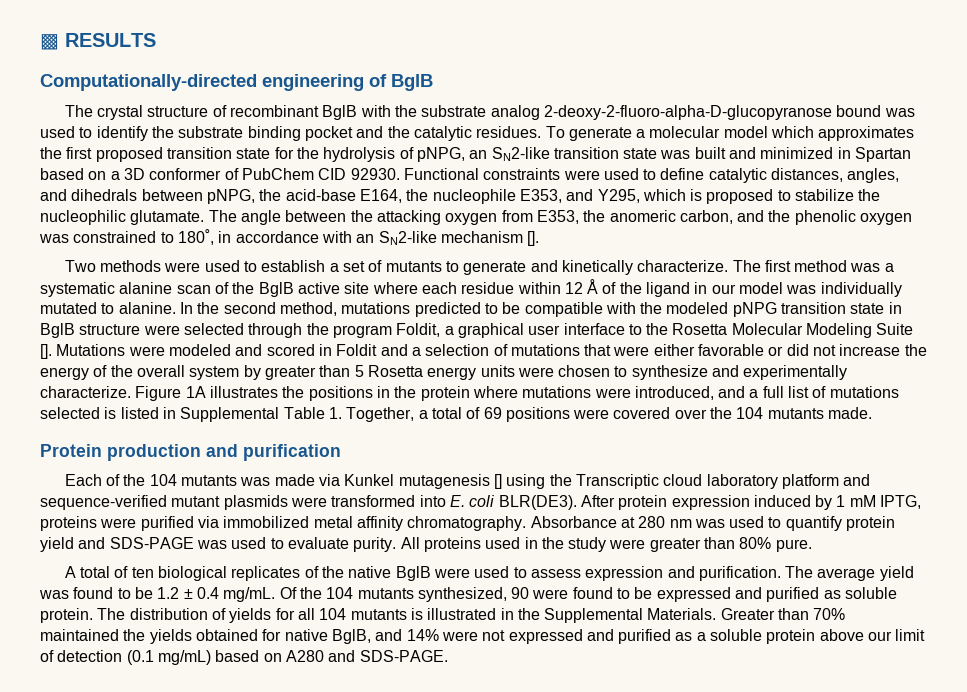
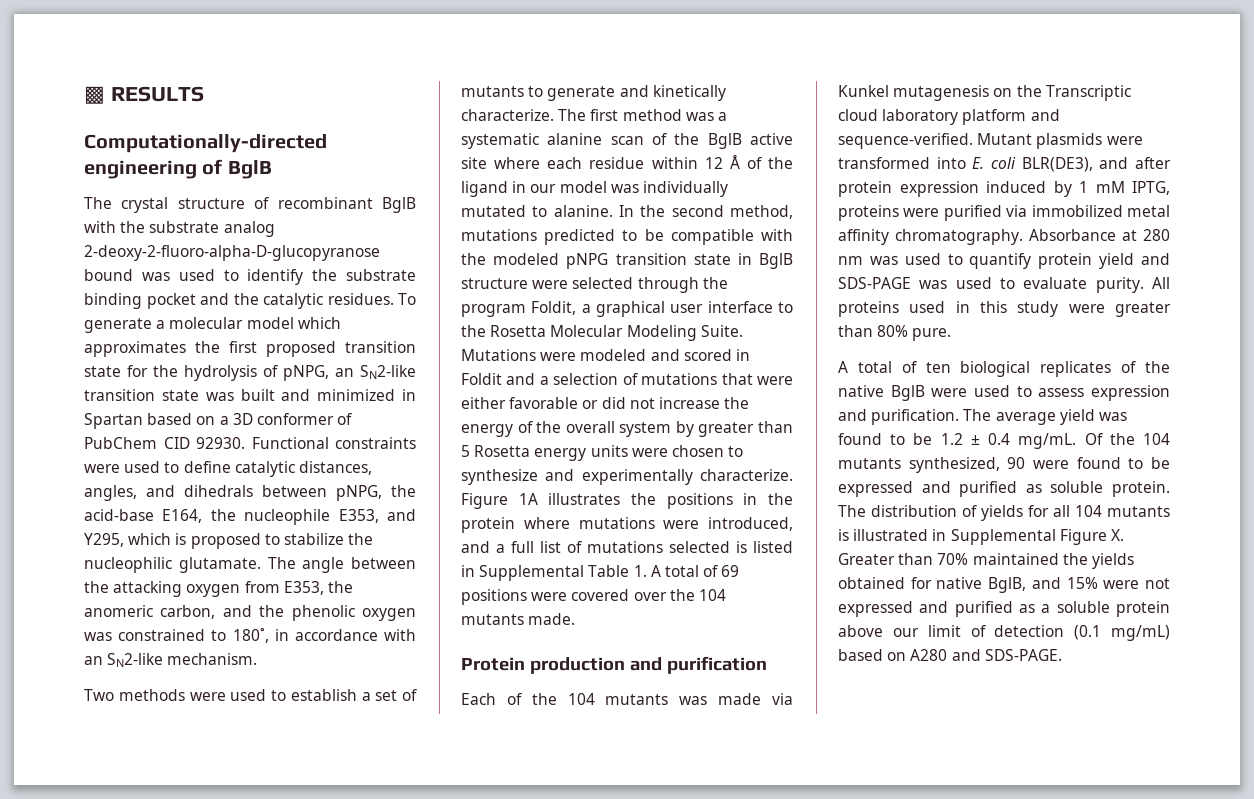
- The angle between the attacking oxygen from E353, the anomeric carbon, and the phenolic oxygen was constrained to 180˚, in accordance with an SN2-like mechanism [].
+ The angle between the attacking oxygen from E353, the anomeric carbon, and the phenolic oxygen was constrained to 180˚, in accordance with an SN2-like mechanism.
- In the second method, mutations predicted to be compatible with the modeled pNPG transition state in BglB structure were selected through the program Foldit, a graphical user interface to the Rosetta Molecular Modeling Suite [].
+ In the second method, mutations predicted to be compatible with the modeled pNPG transition state in BglB structure were selected through the program Foldit, a graphical user interface to the Rosetta Molecular Modeling Suite.
- Figure 1A illustrates the positions in the protein where mutations were introduced, and a full list of mutations selected is listed in Supplemental Table 1. Together, a total of 69 positions were covered over the 104 mutants made.
+ Figure 1A illustrates the positions in the protein where mutations were introduced, and a full list of mutations selected is listed in Supplemental Table 1. A total of 69 positions were covered over the 104 mutants made.
- Each of the 104 mutants was made via Kunkel mutagenesis [] using the Transcriptic cloud laboratory platform and sequence-verified mutant plasmids were transformed into E. coli BLR(DE3). After protein expression induced by 1 mM IPTG, proteins were purified via immobilized metal affinity chromatography.
+ Each of the 104 mutants was made via Kunkel mutagenesis on the Transcriptic cloud laboratory platform and sequence-verified. Mutant plasmids were transformed into E. coli BLR(DE3), and after protein expression induced by 1 mM IPTG, proteins were purified via immobilized metal affinity chromatography.
- All proteins used in the study were greater than 80% pure.
+ All proteins used in this study were greater than 80% pure.
- The distribution of yields for all 104 mutants is illustrated in the Supplemental Materials. Greater than 70% maintained the yields obtained for native BglB, and 14% were not expressed and purified as a soluble protein above our limit of detection (0.1 mg/mL) based on A280 and SDS-PAGE.
+ The distribution of yields for all 104 mutants is illustrated in Supplemental Figure X. Greater than 70% maintained the yields obtained for native BglB, and 15% were not expressed and purified as a soluble protein above our limit of detection (0.1 mg/mL) based on A280 and SDS-PAGE.

